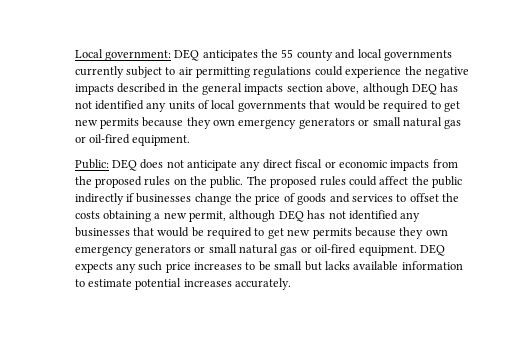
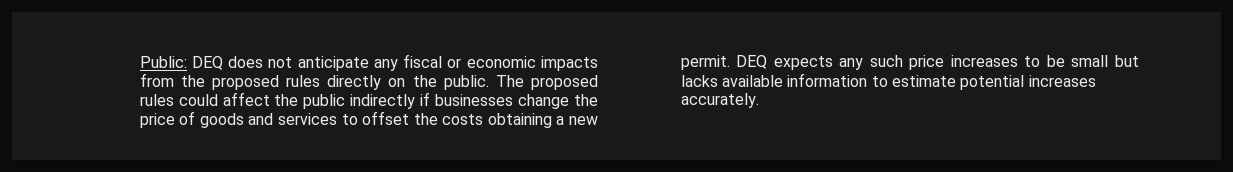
- Local government: DEQ anticipates the 55 county and local governments currently subject to air permitting regulations could experience the negative impacts described in the general impacts section above, although DEQ has not identified any units of local governments that would be required to get new permits because they own emergency generators or small natural gas or oil-fired equipment.
- Public: DEQ does not anticipate any direct fiscal or economic impacts from the proposed rules on the public.
+ Public: DEQ does not anticipate any fiscal or economic impacts from the proposed rules directly on the public.
- The proposed rules could affect the public indirectly if businesses change the price of goods and services to offset the costs obtaining a new permit, although DEQ has not identified any businesses that would be required to get new permits because they own emergency generators or small natural gas or oil-fired equipment.
+ The proposed rules could affect the public indirectly if businesses change the price of goods and services to offset the costs obtaining a new permit.

